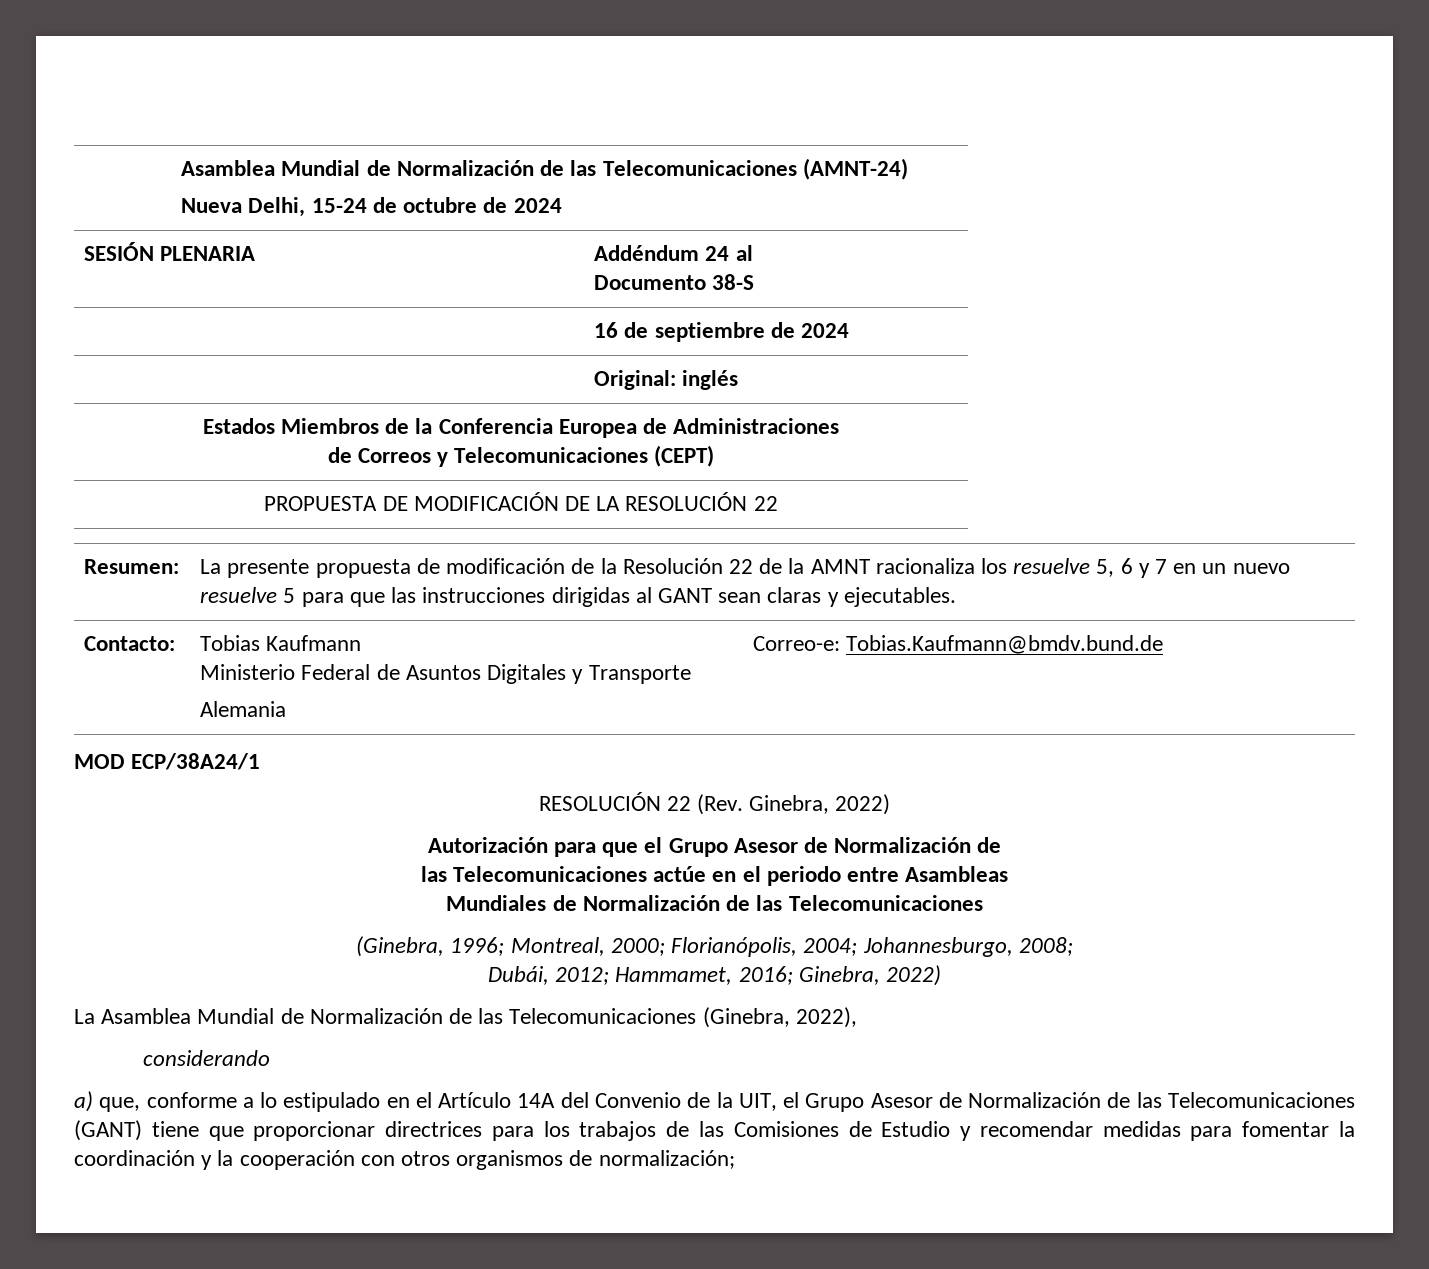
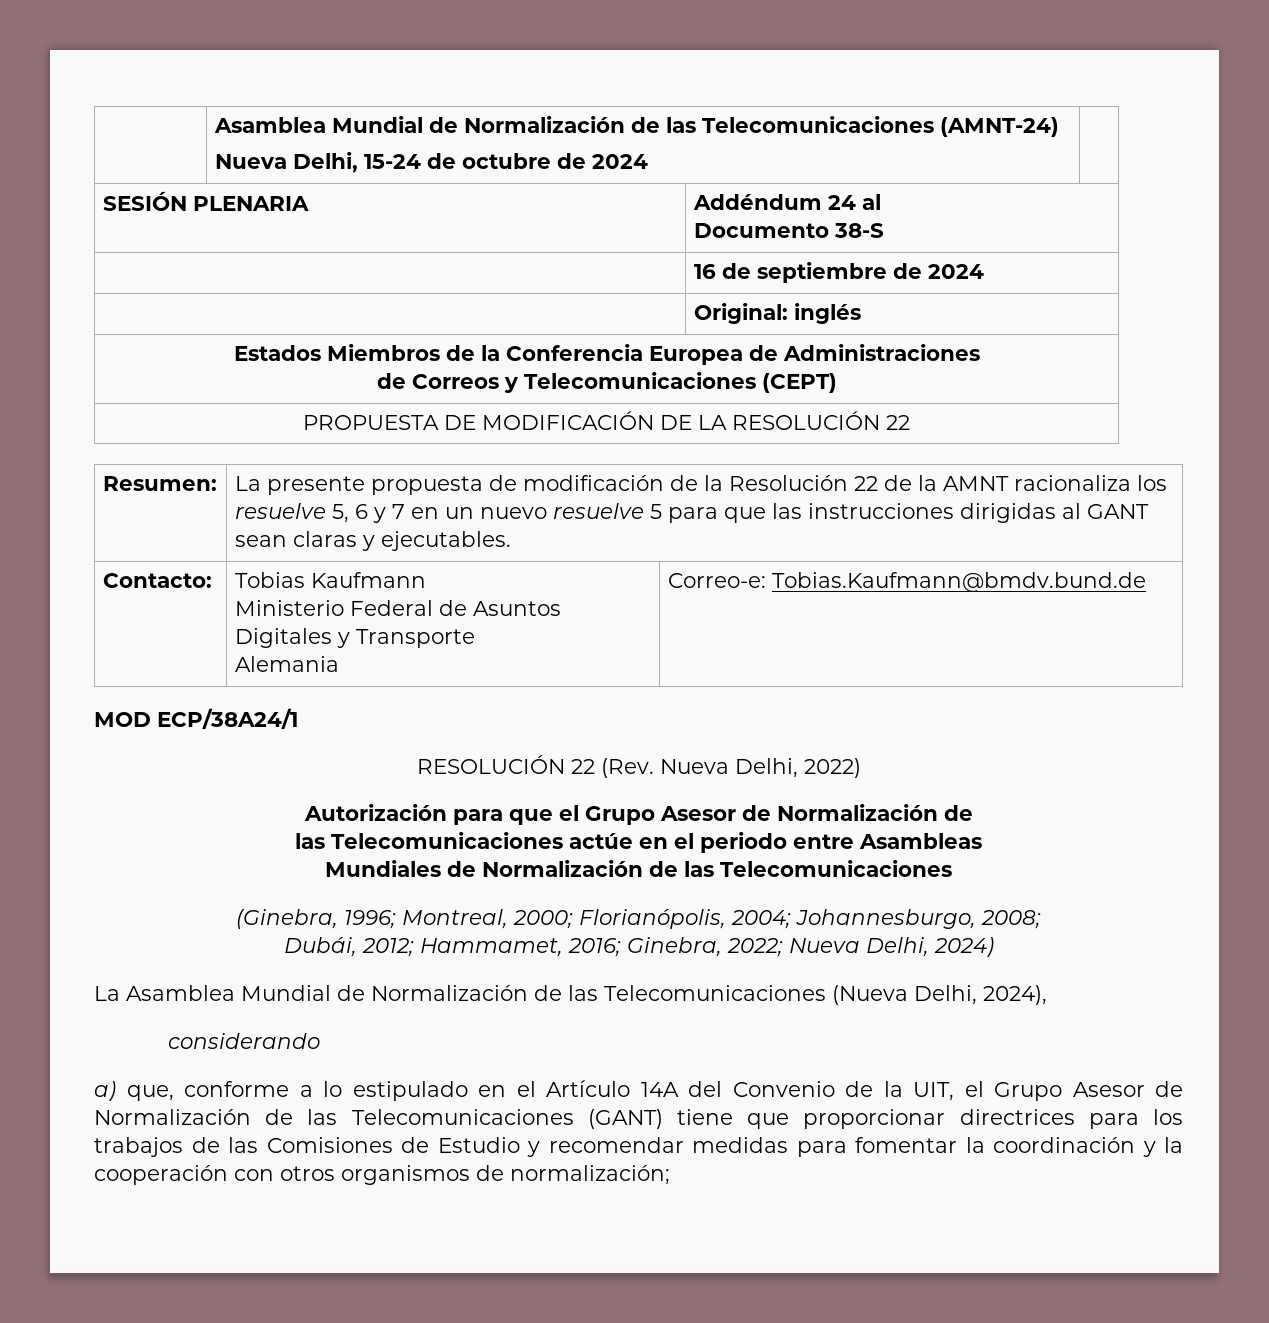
- RESOLUCIÓN 22 (Rev. Ginebra, 2022)
+ RESOLUCIÓN 22 (Rev. Nueva Delhi, 2022)
- Dubái, 2012; Hammamet, 2016; Ginebra, 2022)
+ Dubái, 2012; Hammamet, 2016; Ginebra, 2022; Nueva Delhi, 2024)
- La Asamblea Mundial de Normalización de las Telecomunicaciones (Ginebra, 2022),
+ La Asamblea Mundial de Normalización de las Telecomunicaciones (Nueva Delhi, 2024),

